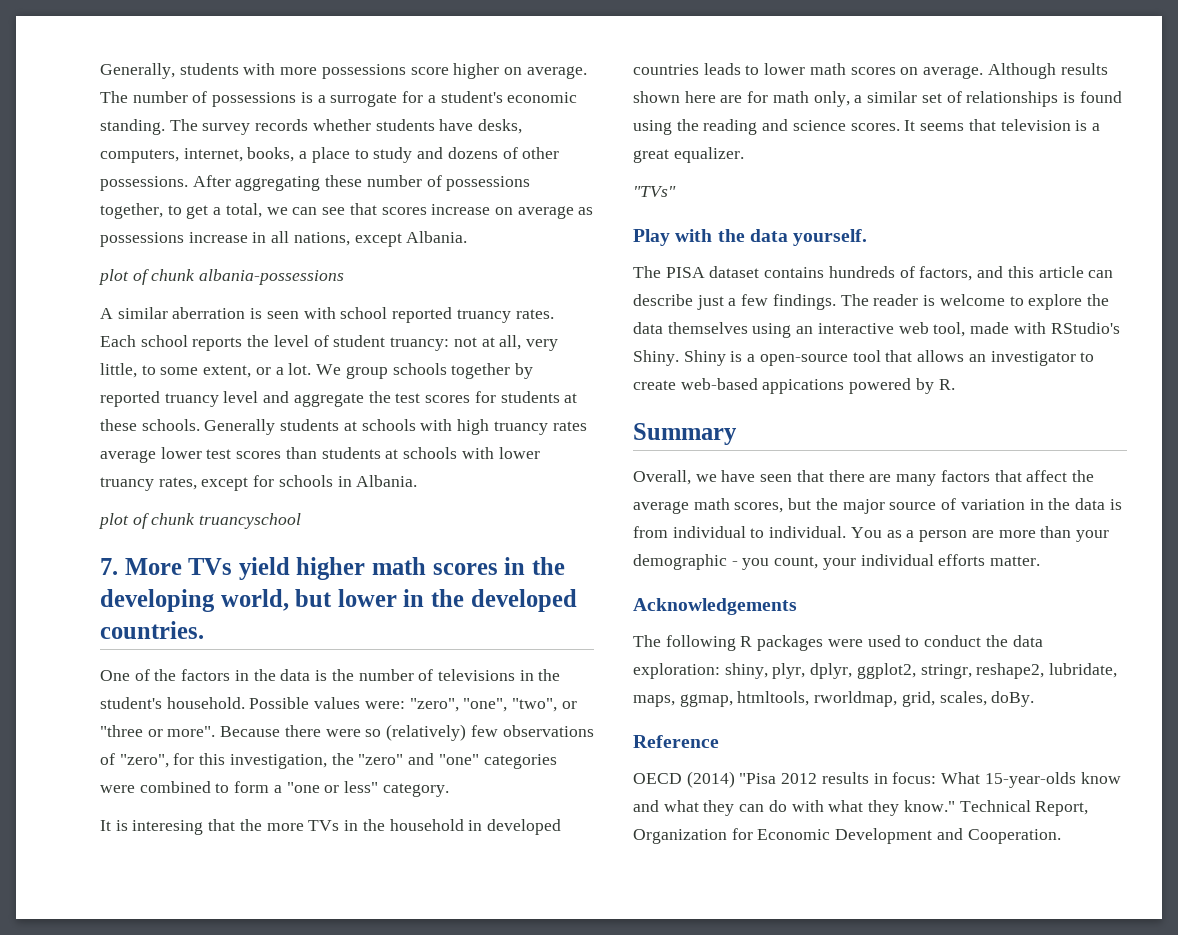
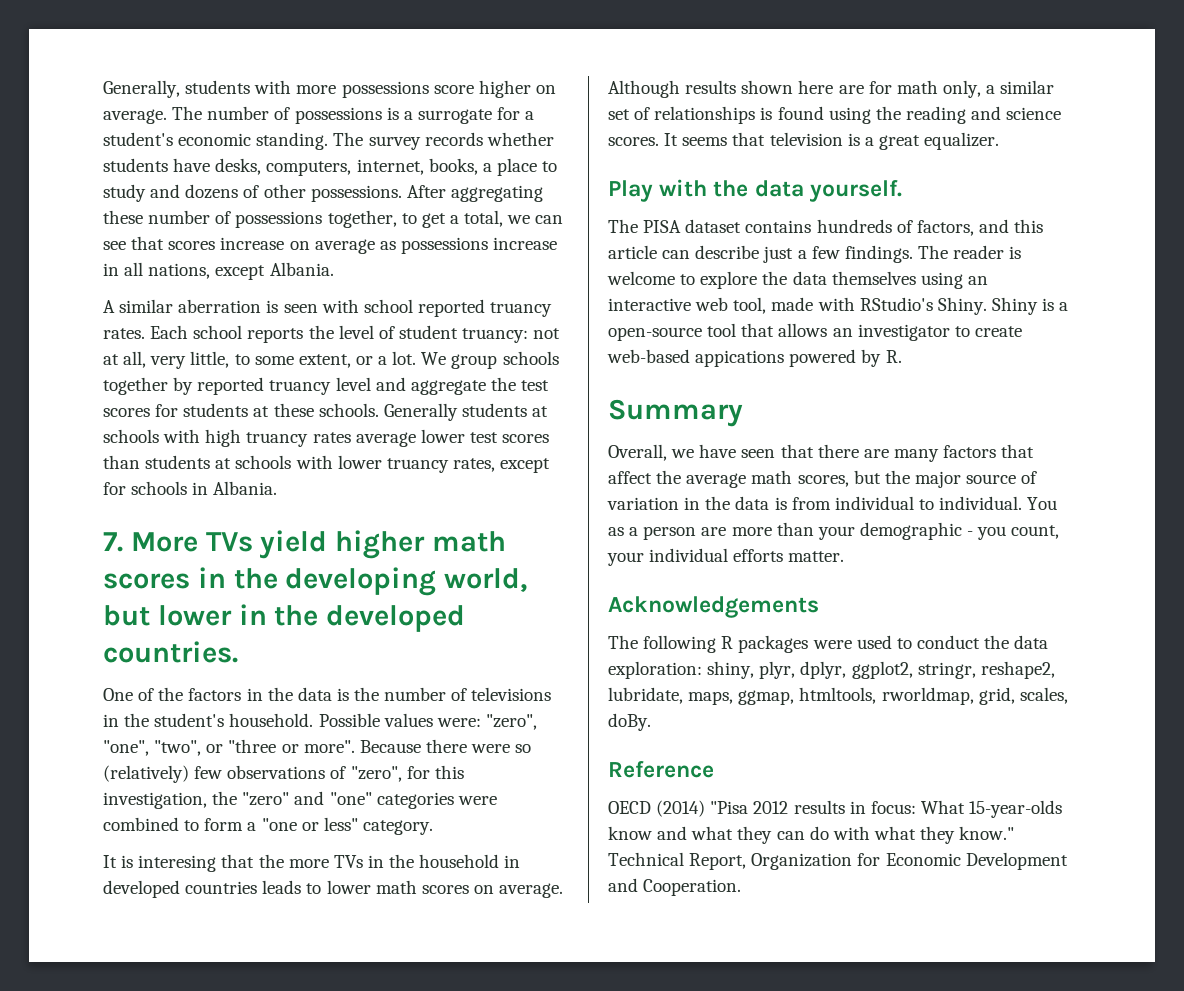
- plot of chunk albania-possessions
- plot of chunk truancyschool
- "TVs"

